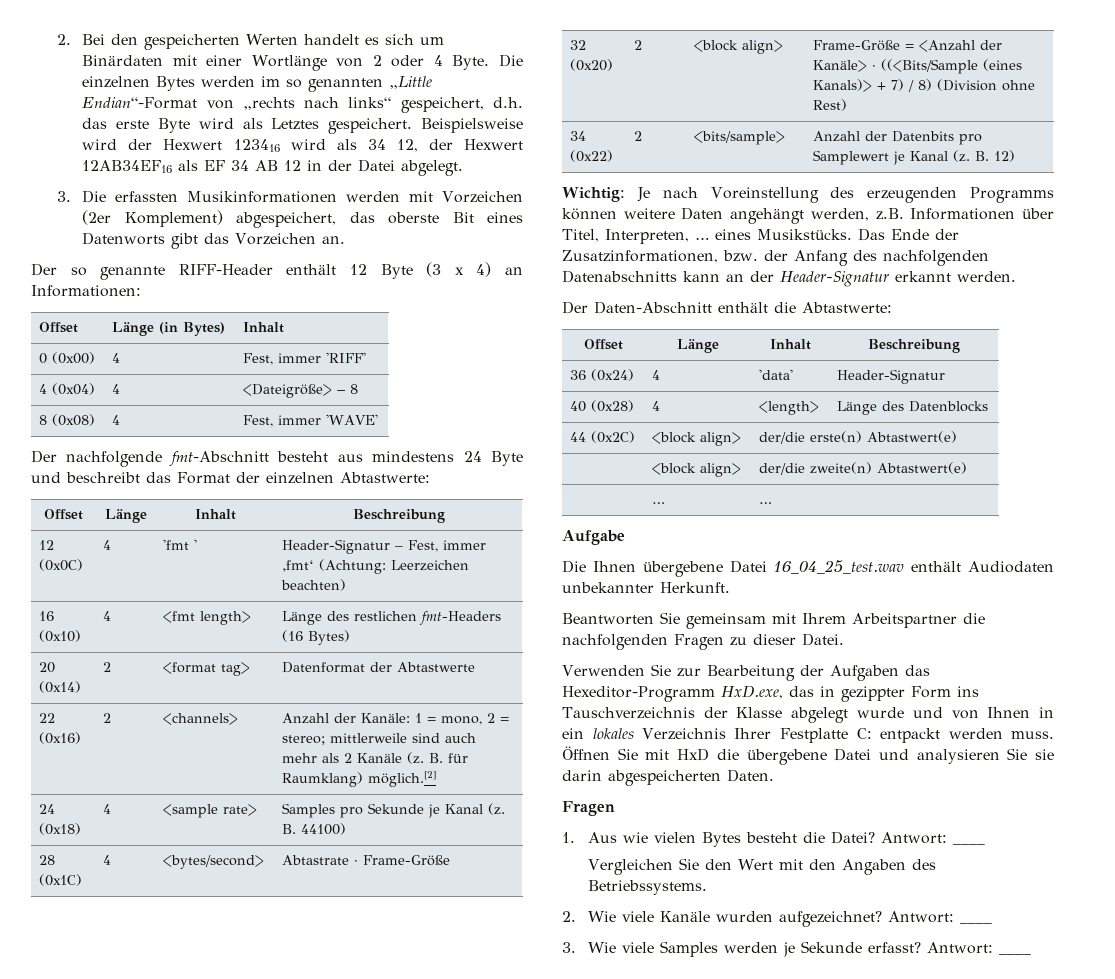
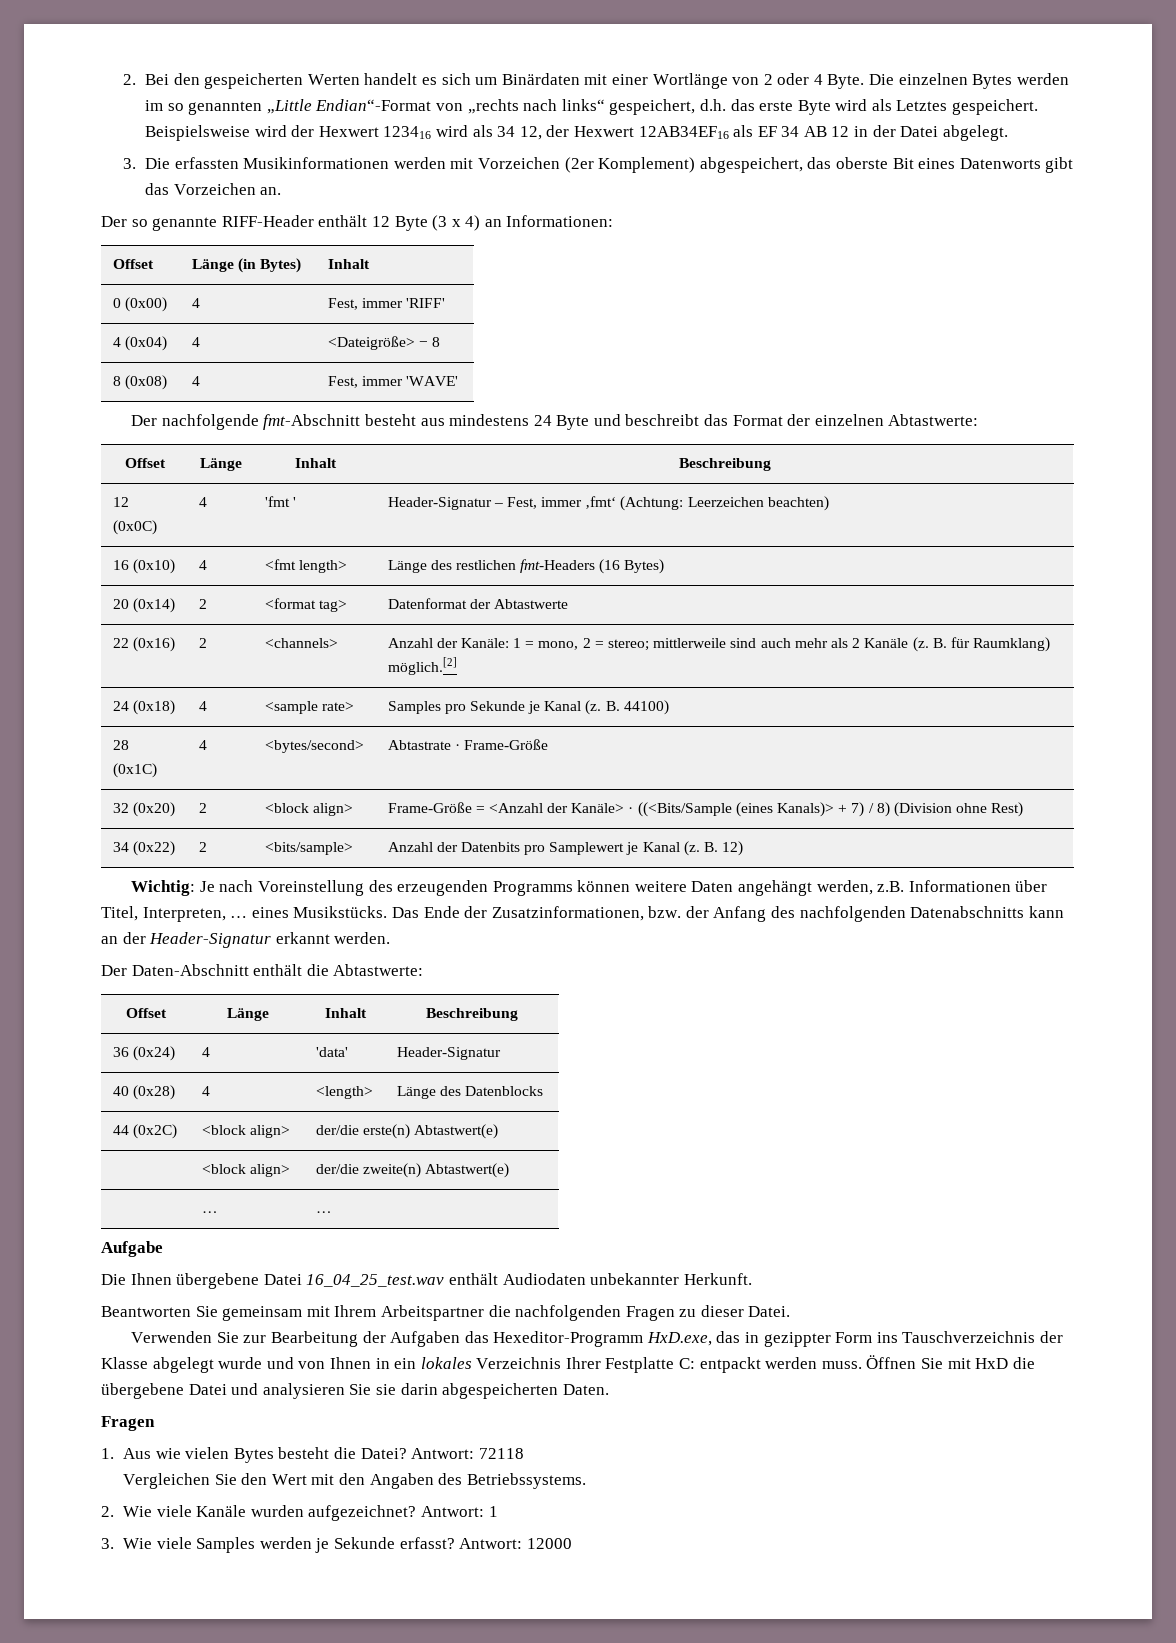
- 1. Aus wie vielen Bytes besteht die Datei? Antwort: ____
+ 1. Aus wie vielen Bytes besteht die Datei? Antwort: 72118
- 2. Wie viele Kanäle wurden aufgezeichnet? Antwort: ____
+ 2. Wie viele Kanäle wurden aufgezeichnet? Antwort: 1
- 3. Wie viele Samples werden je Sekunde erfasst? Antwort: ____
+ 3. Wie viele Samples werden je Sekunde erfasst? Antwort: 12000

